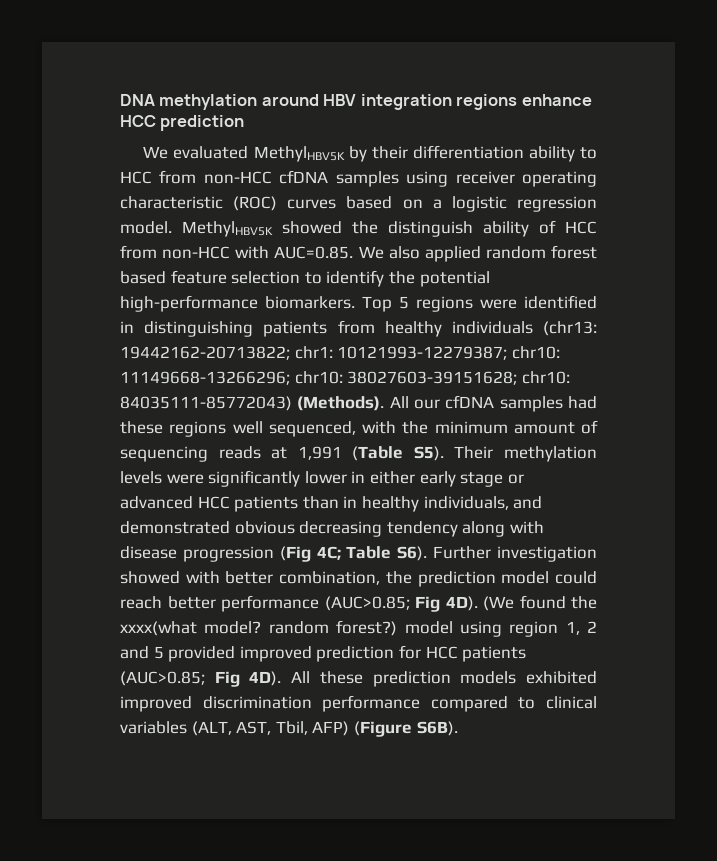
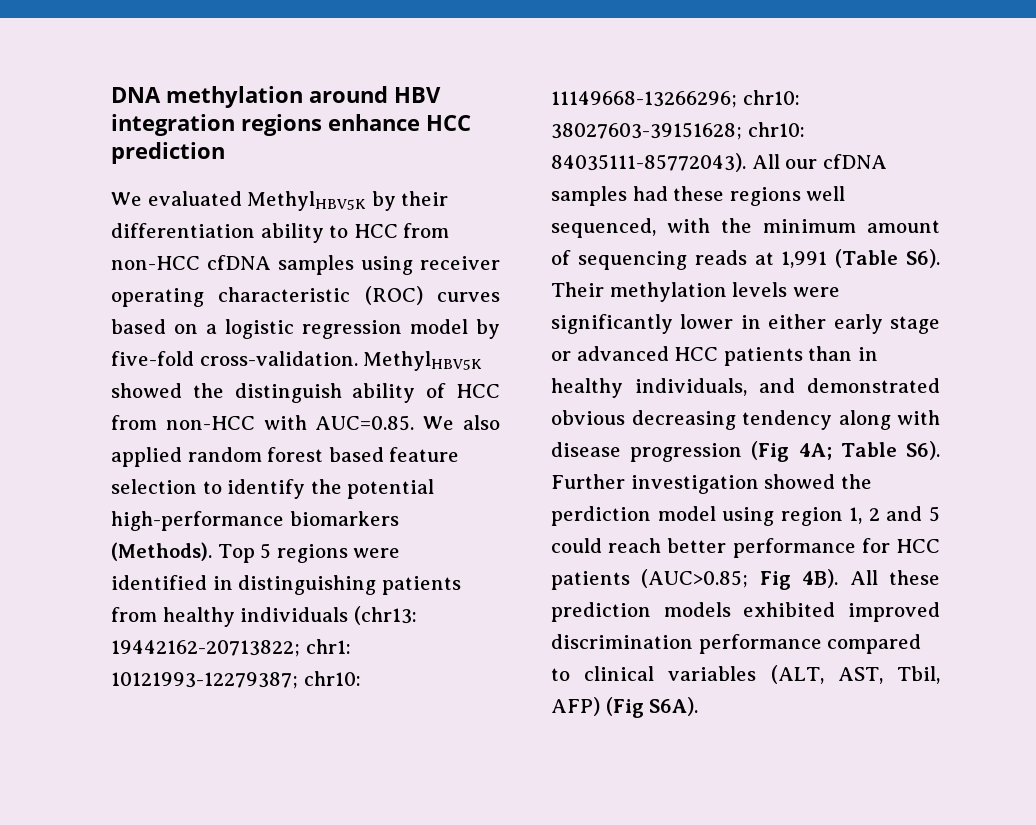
- We evaluated MethylHBV5K by their differentiation ability to HCC from non-HCC cfDNA samples using receiver operating characteristic (ROC) curves based on a logistic regression model.
+ We evaluated MethylHBV5K by their differentiation ability to HCC from non-HCC cfDNA samples using receiver operating characteristic (ROC) curves based on a logistic regression model by five-fold cross-validation.
- MethylHBV5K showed the distinguish ability of HCC from non-HCC with AUC=0.85. We also applied random forest based feature selection to identify the potential high-performance biomarkers.
+ MethylHBV5K showed the distinguish ability of HCC from non-HCC with AUC=0.85. We also applied random forest based feature selection to identify the potential high-performance biomarkers (Methods).
- Top 5 regions were identified in distinguishing patients from healthy individuals (chr13: 19442162-20713822; chr1: 10121993-12279387; chr10: 11149668-13266296; chr10: 38027603-39151628; chr10: 84035111-85772043) (Methods).
+ Top 5 regions were identified in distinguishing patients from healthy individuals (chr13: 19442162-20713822; chr1: 10121993-12279387; chr10: 11149668-13266296; chr10: 38027603-39151628; chr10: 84035111-85772043).
- All our cfDNA samples had these regions well sequenced, with the minimum amount of sequencing reads at 1,991 (Table S5). Their methylation levels were significantly lower in either early stage or advanced HCC patients than in healthy individuals, and demonstrated obvious decreasing tendency along with disease progression (Fig 4C;
+ All our cfDNA samples had these regions well sequenced, with the minimum amount of sequencing reads at 1,991 (Table S6). Their methylation levels were significantly lower in either early stage or advanced HCC patients than in healthy individuals, and demonstrated obvious decreasing tendency along with disease progression (Fig 4A;
- Table S6). Further investigation showed with better combination, the prediction model could reach better performance (AUC>0.85; Fig 4D). (We found the xxxx(what model? random forest?) model using region 1, 2 and 5 provided improved prediction for HCC patients (AUC>0.85; Fig 4D).
+ Table S6). Further investigation showed the perdiction model using region 1, 2 and 5 could reach better performance for HCC patients (AUC>0.85; Fig 4B).
- All these prediction models exhibited improved discrimination performance compared to clinical variables (ALT, AST, Tbil, AFP) (Figure S6B).
+ All these prediction models exhibited improved discrimination performance compared to clinical variables (ALT, AST, Tbil, AFP) (Fig S6A).

